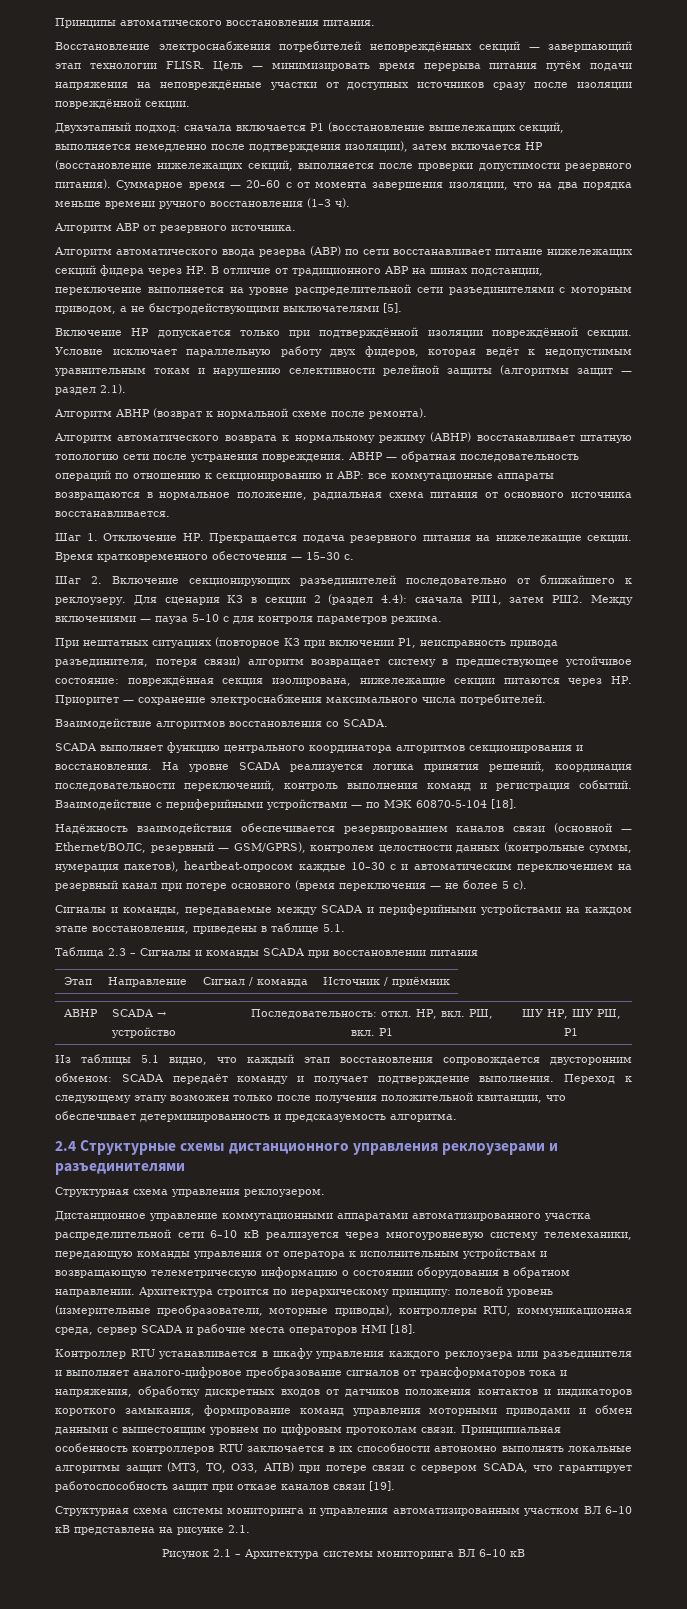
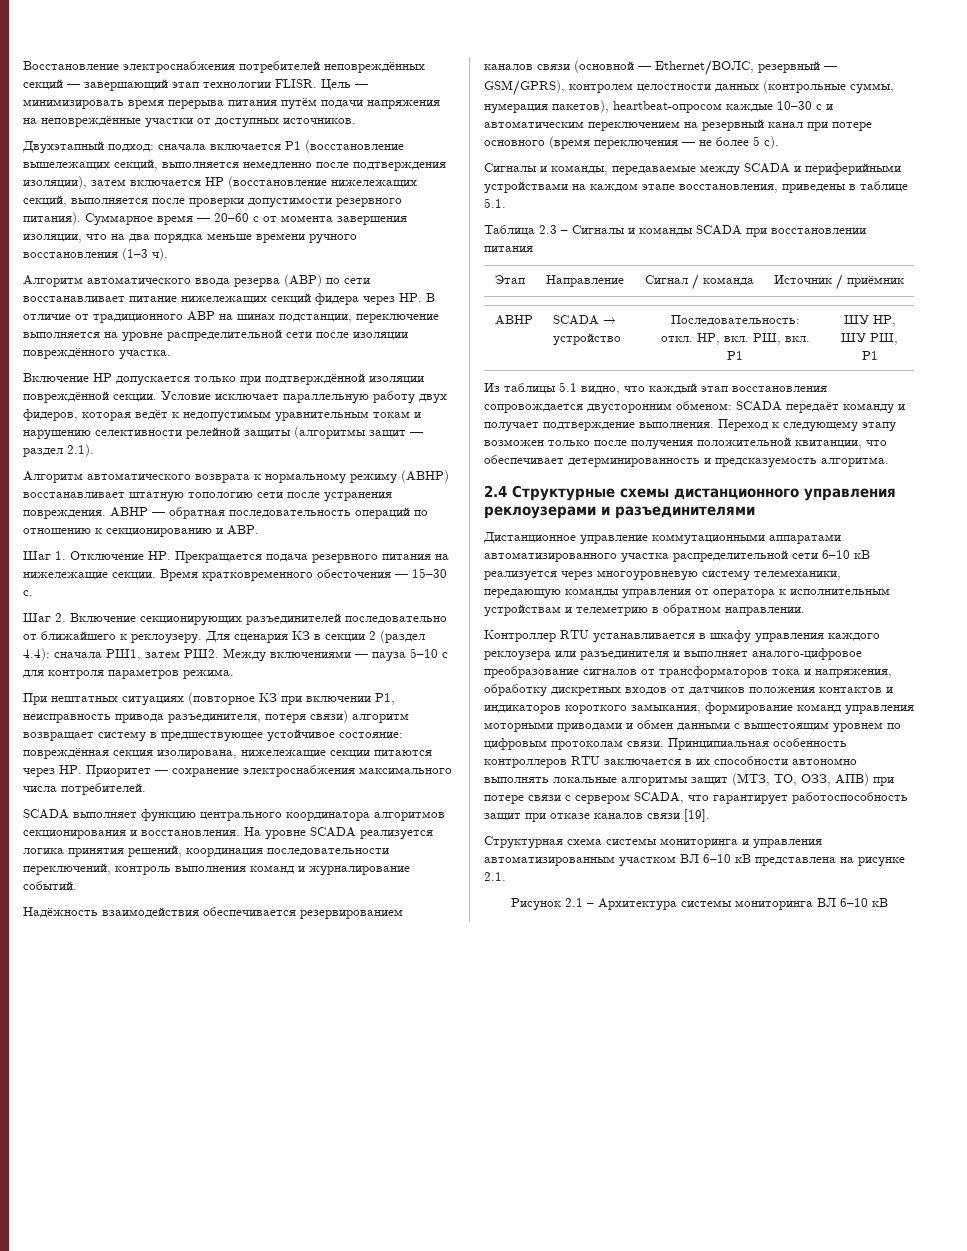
- Принципы автоматического восстановления питания.
- Цель — минимизировать время перерыва питания путём подачи напряжения на неповреждённые участки от доступных источников сразу после изоляции повреждённой секции.
+ Цель — минимизировать время перерыва питания путём подачи напряжения на неповреждённые участки от доступных источников.
- Алгоритм АВР от резервного источника.
- Алгоритм автоматического ввода резерва (АВР) по сети восстанавливает питание нижележащих секций фидера через НР. В отличие от традиционного АВР на шинах подстанции, переключение выполняется на уровне распределительной сети разъединителями с моторным приводом, а не быстродействующими выключателями [5].
+ Алгоритм автоматического ввода резерва (АВР) по сети восстанавливает питание нижележащих секций фидера через НР. В отличие от традиционного АВР на шинах подстанции, переключение выполняется на уровне распределительной сети после изоляции повреждённого участка.
- Алгоритм АВНР (возврат к нормальной схеме после ремонта).
- АВНР — обратная последовательность операций по отношению к секционированию и АВР: все коммутационные аппараты возвращаются в нормальное положение, радиальная схема питания от основного источника восстанавливается.
+ АВНР — обратная последовательность операций по отношению к секционированию и АВР.
- Взаимодействие алгоритмов восстановления со SCADA.
- На уровне SCADA реализуется логика принятия решений, координация последовательности переключений, контроль выполнения команд и регистрация событий. Взаимодействие с периферийными устройствами — по МЭК 60870-5-104 [18].
+ На уровне SCADA реализуется логика принятия решений, координация последовательности переключений, контроль выполнения команд и журналирование событий.
- Структурная схема управления реклоузером.
- Дистанционное управление коммутационными аппаратами автоматизированного участка распределительной сети 6–10 кВ реализуется через многоуровневую систему телемеханики, передающую команды управления от оператора к исполнительным устройствам и возвращающую телеметрическую информацию о состоянии оборудования в обратном направлении. Архитектура строится по иерархическому принципу: полевой уровень (измерительные преобразователи, моторные приводы), контроллеры RTU, коммуникационная среда, сервер SCADA и рабочие места операторов HMI [18].
+ Дистанционное управление коммутационными аппаратами автоматизированного участка распределительной сети 6–10 кВ реализуется через многоуровневую систему телемеханики, передающую команды управления от оператора к исполнительным устройствам и телеметрию в обратном направлении.

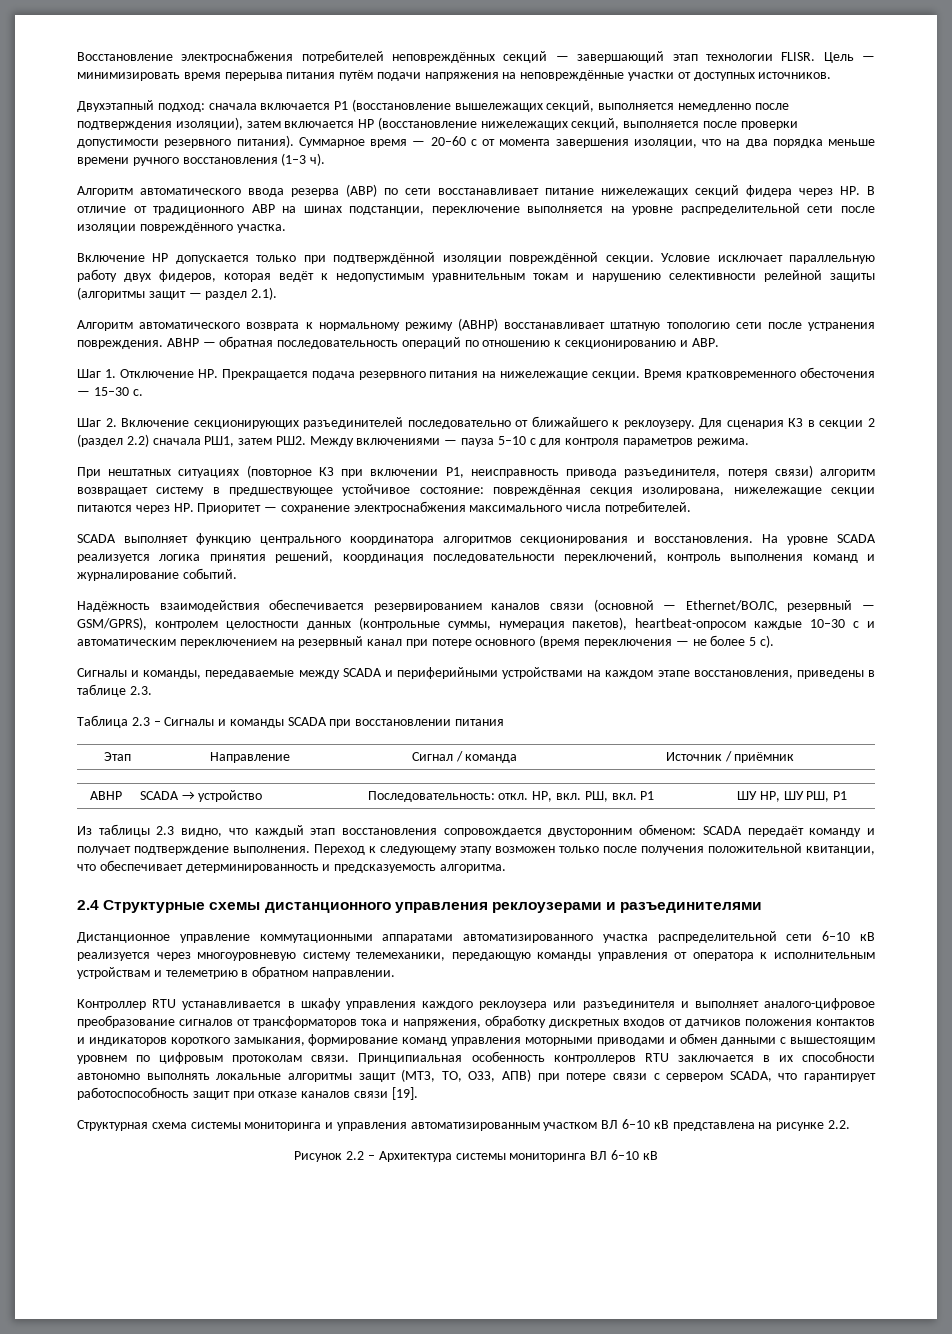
- Для сценария КЗ в секции 2 (раздел 4.4): сначала РШ1, затем РШ2. Между включениями — пауза 5–10 с для контроля параметров режима.
+ Для сценария КЗ в секции 2 (раздел 2.2) сначала РШ1, затем РШ2. Между включениями — пауза 5–10 с для контроля параметров режима.
- Сигналы и команды, передаваемые между SCADA и периферийными устройствами на каждом этапе восстановления, приведены в таблице 5.1.
+ Сигналы и команды, передаваемые между SCADA и периферийными устройствами на каждом этапе восстановления, приведены в таблице 2.3.
- Из таблицы 5.1 видно, что каждый этап восстановления сопровождается двусторонним обменом: SCADA передаёт команду и получает подтверждение выполнения.
+ Из таблицы 2.3 видно, что каждый этап восстановления сопровождается двусторонним обменом: SCADA передаёт команду и получает подтверждение выполнения.
- Структурная схема системы мониторинга и управления автоматизированным участком ВЛ 6–10 кВ представлена на рисунке 2.1.
+ Структурная схема системы мониторинга и управления автоматизированным участком ВЛ 6–10 кВ представлена на рисунке 2.2.
- Рисунок 2.1 – Архитектура системы мониторинга ВЛ 6–10 кВ
+ Рисунок 2.2 – Архитектура системы мониторинга ВЛ 6–10 кВ

